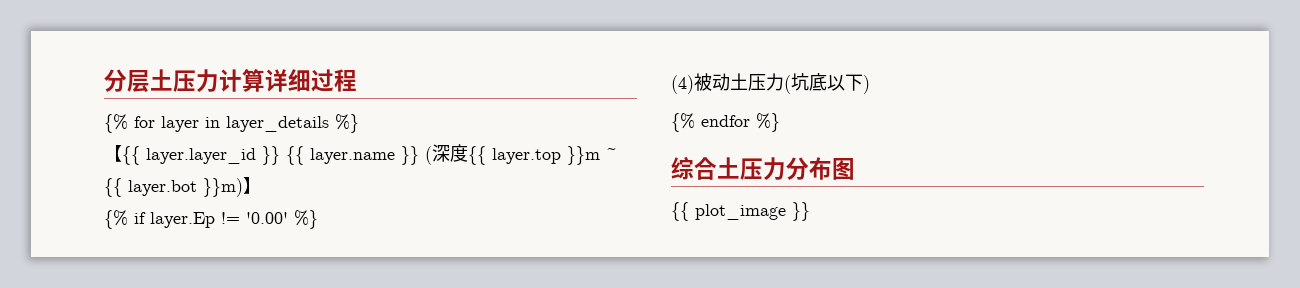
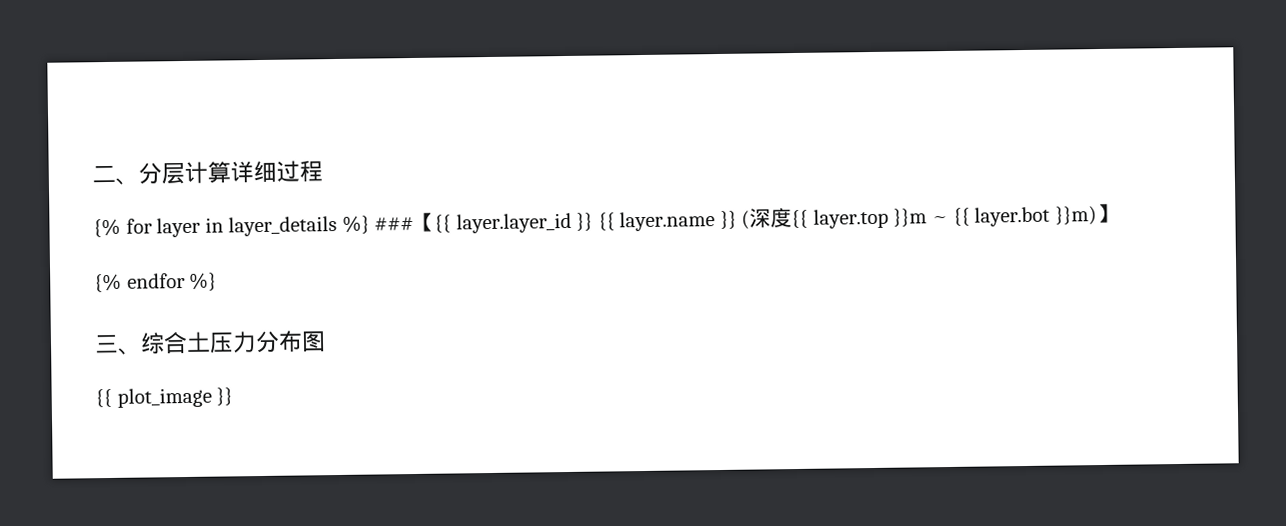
- 分层土压力计算详细过程
+ 二、分层计算详细过程
- {% for layer in layer_details %}
- 【{{ layer.layer_id }} {{ layer.name }} (深度{{ layer.top }}m ~ {{ layer.bot }}m)】
+ {% for layer in layer_details %} ###【{{ layer.layer_id }} {{ layer.name }} (深度{{ layer.top }}m ~ {{ layer.bot }}m)】
- {% if layer.Ep != '0.00' %}
- (4)被动土压力(坑底以下)
- 综合土压力分布图
+ 三、综合土压力分布图

